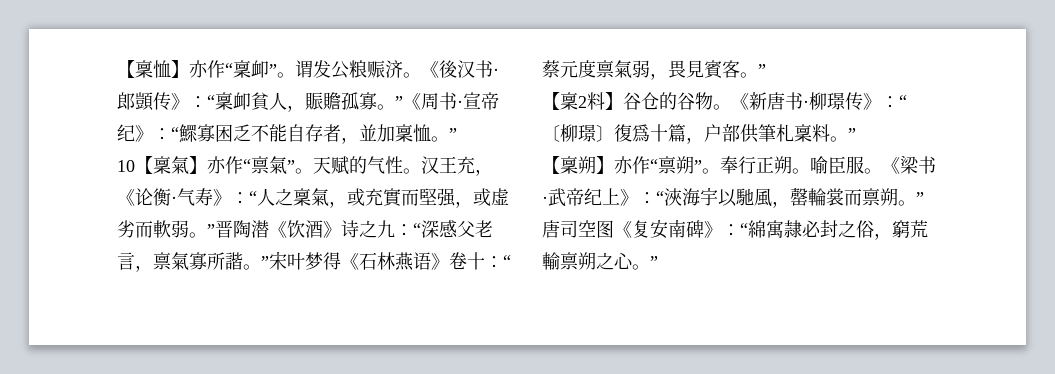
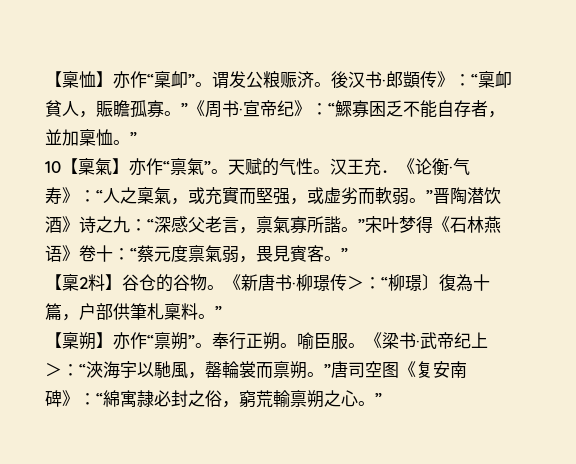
- 《後汉书·郎顗传》：“稟卹貧人，賑贍孤寡。”《周书·宣帝纪》：“鰥寡困乏不能自存者，並加稟恤。”
+ 後汉书·郎顗传》：“稟卹貧人，賑瞻孤寡。”《周书·宣帝纪》：“鰥寡困乏不能自存者，並加稟恤。”
- 汉王充，《论衡·气寿》：“人之稟氣，或充實而堅强，或虚劣而軟弱。”晋陶潜《饮酒》诗之九：“深感父老言，禀氣寡所諧。”宋叶梦得《石林燕语》卷十：“蔡元度禀氣弱，畏見賓客。”
+ 汉王充．《论衡·气寿》：“人之稟氣，或充實而堅强，或虚劣而軟弱。”晋陶潜饮酒》诗之九：“深感父老言，禀氣寡所諧。”宋叶梦得《石林燕语》卷十：“蔡元度禀氣弱，畏見賓客。”
- 《新唐书·柳璟传》：“〔柳璟〕復爲十篇，户部供筆札稟料。”
+ 《新唐书·柳璟传＞：“柳璟〕復為十篇，户部供筆札稟料。”
- 《梁书·武帝纪上》：“浹海宇以馳風，罄輪裳而禀朔。”唐司空图《复安南碑》：“綿寓隷必封之俗，窮荒輸禀朔之心。”
+ 《梁书·武帝纪上＞：“浹海宇以馳風，罄輪裳而禀朔。”唐司空图《复安南碑》：“綿寓隷必封之俗，窮荒輸禀朔之心。”

